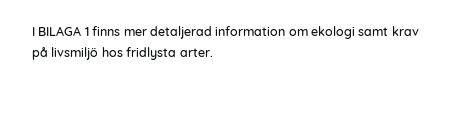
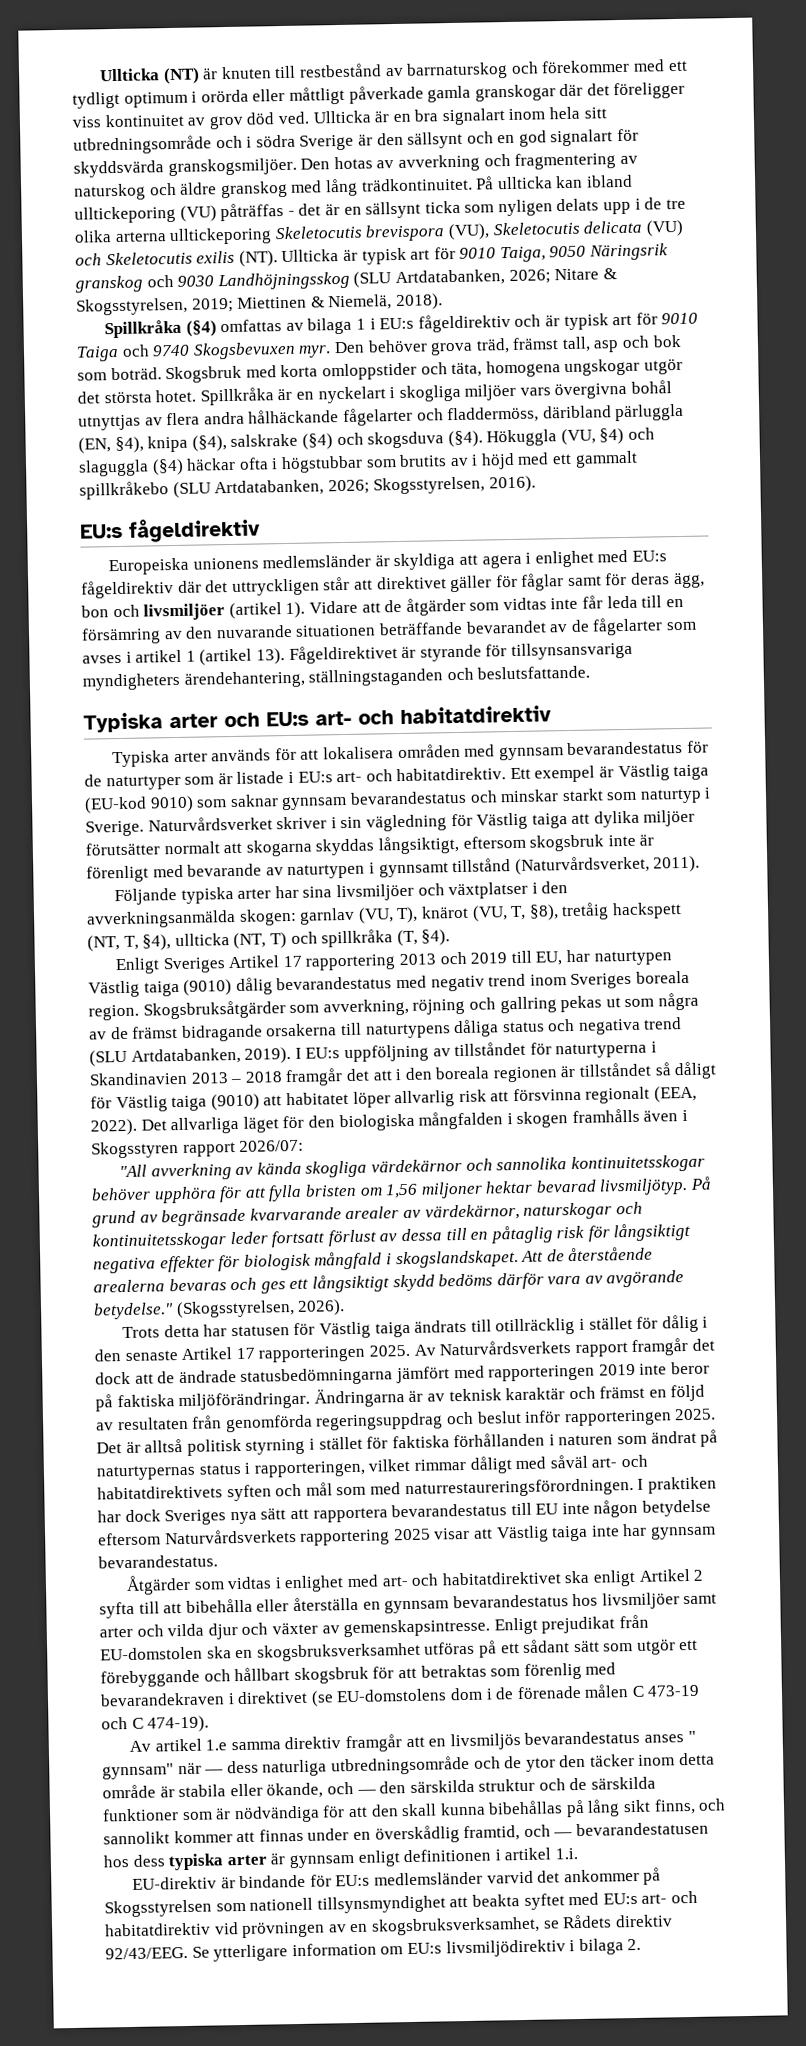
- I BILAGA 1 finns mer detaljerad information om ekologi samt krav på livsmiljö hos fridlysta arter.
+ Ullticka (NT) är knuten till restbestånd av barrnaturskog och förekommer med ett tydligt optimum i orörda eller måttligt påverkade gamla granskogar där det föreligger viss kontinuitet av grov död ved. Ullticka är en bra signalart inom hela sitt utbredningsområde och i södra Sverige är den sällsynt och en god signalart för skyddsvärda granskogsmiljöer. Den hotas av avverkning och fragmentering av naturskog och äldre granskog med lång trädkontinuitet. På ullticka kan ibland ulltickeporing (VU) påträffas - det är en sällsynt ticka som nyligen delats upp i de tre olika arterna ulltickeporing Skeletocutis brevispora (VU), Skeletocutis delicata (VU) och Skeletocutis exilis (NT). Ullticka är typisk art för 9010 Taiga, 9050 Näringsrik granskog och 9030 Landhöjningsskog (SLU Artdatabanken, 2026; Nitare & Skogsstyrelsen, 2019; Miettinen & Niemelä, 2018).
+ Spillkråka (§4) omfattas av bilaga 1 i EU:s fågeldirektiv och är typisk art för 9010 Taiga och 9740 Skogsbevuxen myr. Den behöver grova träd, främst tall, asp och bok som boträd. Skogsbruk med korta omloppstider och täta, homogena ungskogar utgör det största hotet. Spillkråka är en nyckelart i skogliga miljöer vars övergivna bohål utnyttjas av flera andra hålhäckande fågelarter och fladdermöss, däribland pärluggla (EN, §4), knipa (§4), salskrake (§4) och skogsduva (§4). Hökuggla (VU, §4) och slaguggla (§4) häckar ofta i högstubbar som brutits av i höjd med ett gammalt spillkråkebo (SLU Artdatabanken, 2026; Skogsstyrelsen, 2016).
+ EU:s fågeldirektiv
+ Europeiska unionens medlemsländer är skyldiga att agera i enlighet med EU:s fågeldirektiv där det uttryckligen står att direktivet gäller för fåglar samt för deras ägg, bon och livsmiljöer (artikel 1). Vidare att de åtgärder som vidtas inte får leda till en försämring av den nuvarande situationen beträffande bevarandet av de fågelarter som avses i artikel 1 (artikel 13). Fågeldirektivet är styrande för tillsynsansvariga myndigheters ärendehantering, ställningstaganden och beslutsfattande.
+ Typiska arter och EU:s art- och habitatdirektiv
+ Typiska arter används för att lokalisera områden med gynnsam bevarandestatus för de naturtyper som är listade i EU:s art- och habitatdirektiv. Ett exempel är Västlig taiga (EU-kod 9010) som saknar gynnsam bevarandestatus och minskar starkt som naturtyp i Sverige. Naturvårdsverket skriver i sin vägledning för Västlig taiga att dylika miljöer förutsätter normalt att skogarna skyddas långsiktigt, eftersom skogsbruk inte är förenligt med bevarande av naturtypen i gynnsamt tillstånd (Naturvårdsverket, 2011).
+ Följande typiska arter har sina livsmiljöer och växtplatser i den avverkningsanmälda skogen: garnlav (VU, T), knärot (VU, T, §8), tretåig hackspett (NT, T, §4), ullticka (NT, T) och spillkråka (T, §4).
+ Enligt Sveriges Artikel 17 rapportering 2013 och 2019 till EU, har naturtypen Västlig taiga (9010) dålig bevarandestatus med negativ trend inom Sveriges boreala region. Skogsbruksåtgärder som avverkning, röjning och gallring pekas ut som några av de främst bidragande orsakerna till naturtypens dåliga status och negativa trend (SLU Artdatabanken, 2019). I EU:s uppföljning av tillståndet för naturtyperna i Skandinavien 2013 – 2018 framgår det att i den boreala regionen är tillståndet så dåligt för Västlig taiga (9010) att habitatet löper allvarlig risk att försvinna regionalt (EEA, 2022). Det allvarliga läget för den biologiska mångfalden i skogen framhålls även i Skogsstyren rapport 2026/07:
+ "All avverkning av kända skogliga värdekärnor och sannolika kontinuitetsskogar behöver upphöra för att fylla bristen om 1,56 miljoner hektar bevarad livsmiljötyp. På grund av begränsade kvarvarande arealer av värdekärnor, naturskogar och kontinuitetsskogar leder fortsatt förlust av dessa till en påtaglig risk för långsiktigt negativa effekter för biologisk mångfald i skogslandskapet. Att de återstående arealerna bevaras och ges ett långsiktigt skydd bedöms därför vara av avgörande betydelse." (Skogsstyrelsen, 2026).
+ Trots detta har statusen för Västlig taiga ändrats till otillräcklig i stället för dålig i den senaste Artikel 17 rapporteringen 2025. Av Naturvårdsverkets rapport framgår det dock att de ändrade statusbedömningarna jämfört med rapporteringen 2019 inte beror på faktiska miljöförändringar. Ändringarna är av teknisk karaktär och främst en följd av resultaten från genomförda regeringsuppdrag och beslut inför rapporteringen 2025. Det är alltså politisk styrning i stället för faktiska förhållanden i naturen som ändrat på naturtypernas status i rapporteringen, vilket rimmar dåligt med såväl art- och habitatdirektivets syften och mål som med naturrestaureringsförordningen. I praktiken har dock Sveriges nya sätt att rapportera bevarandestatus till EU inte någon betydelse eftersom Naturvårdsverkets rapportering 2025 visar att Västlig taiga inte har gynnsam bevarandestatus.
+ Åtgärder som vidtas i enlighet med art- och habitatdirektivet ska enligt Artikel 2 syfta till att bibehålla eller återställa en gynnsam bevarandestatus hos livsmiljöer samt arter och vilda djur och växter av gemenskapsintresse. Enligt prejudikat från EU-domstolen ska en skogsbruksverksamhet utföras på ett sådant sätt som utgör ett förebyggande och hållbart skogsbruk för att betraktas som förenlig med bevarandekraven i direktivet (se EU-domstolens dom i de förenade målen C 473-19 och C 474-19).
+ Av artikel 1.e samma direktiv framgår att en livsmiljös bevarandestatus anses " gynnsam" när — dess naturliga utbredningsområde och de ytor den täcker inom detta område är stabila eller ökande, och — den särskilda struktur och de särskilda funktioner som är nödvändiga för att den skall kunna bibehållas på lång sikt finns, och sannolikt kommer att finnas under en överskådlig framtid, och — bevarandestatusen hos dess typiska arter är gynnsam enligt definitionen i artikel 1.i.
+ EU-direktiv är bindande för EU:s medlemsländer varvid det ankommer på Skogsstyrelsen som nationell tillsynsmyndighet att beakta syftet med EU:s art- och habitatdirektiv vid prövningen av en skogsbruksverksamhet, se Rådets direktiv 92/43/EEG. Se ytterligare information om EU:s livsmiljödirektiv i bilaga 2.

